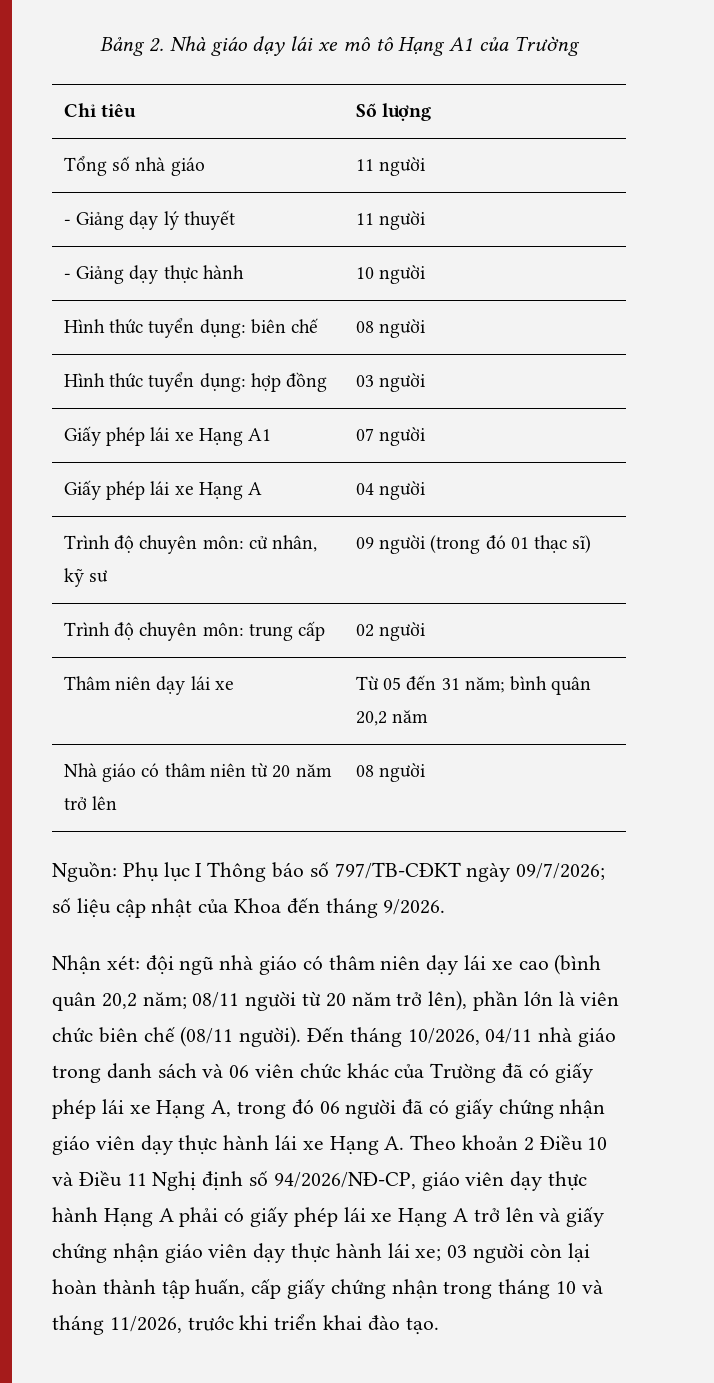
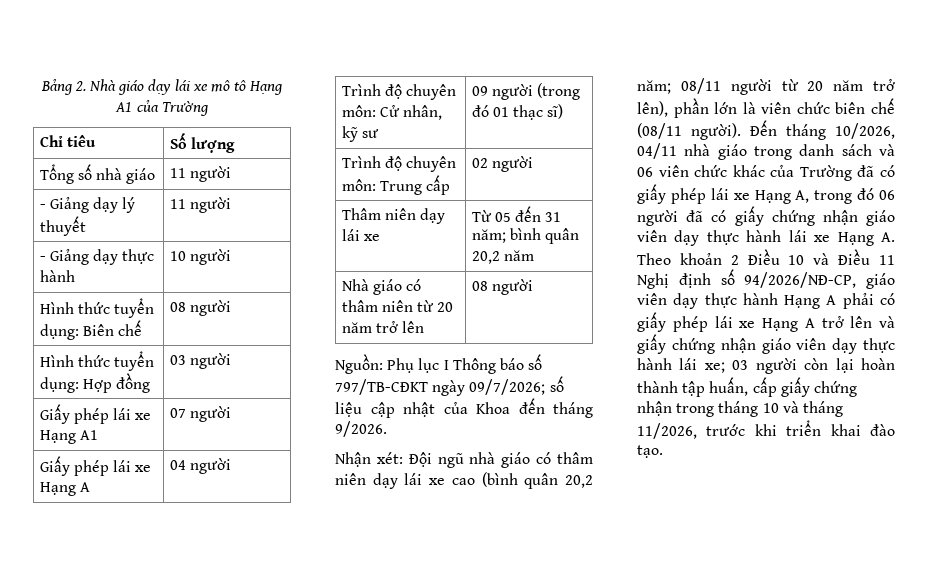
- Hình thức tuyển dụng: biên chế | 08 người
+ Hình thức tuyển dụng: Biên chế | 08 người
- Hình thức tuyển dụng: hợp đồng | 03 người
+ Hình thức tuyển dụng: Hợp đồng | 03 người
- Trình độ chuyên môn: cử nhân, kỹ sư | 09 người (trong đó 01 thạc sĩ)
+ Trình độ chuyên môn: Cử nhân, kỹ sư | 09 người (trong đó 01 thạc sĩ)
- Trình độ chuyên môn: trung cấp | 02 người
+ Trình độ chuyên môn: Trung cấp | 02 người
- Nhận xét: đội ngũ nhà giáo có thâm niên dạy lái xe cao (bình quân 20,2 năm; 08/11 người từ 20 năm trở lên), phần lớn là viên chức biên chế (08/11 người).
+ Nhận xét: Đội ngũ nhà giáo có thâm niên dạy lái xe cao (bình quân 20,2 năm; 08/11 người từ 20 năm trở lên), phần lớn là viên chức biên chế (08/11 người).

